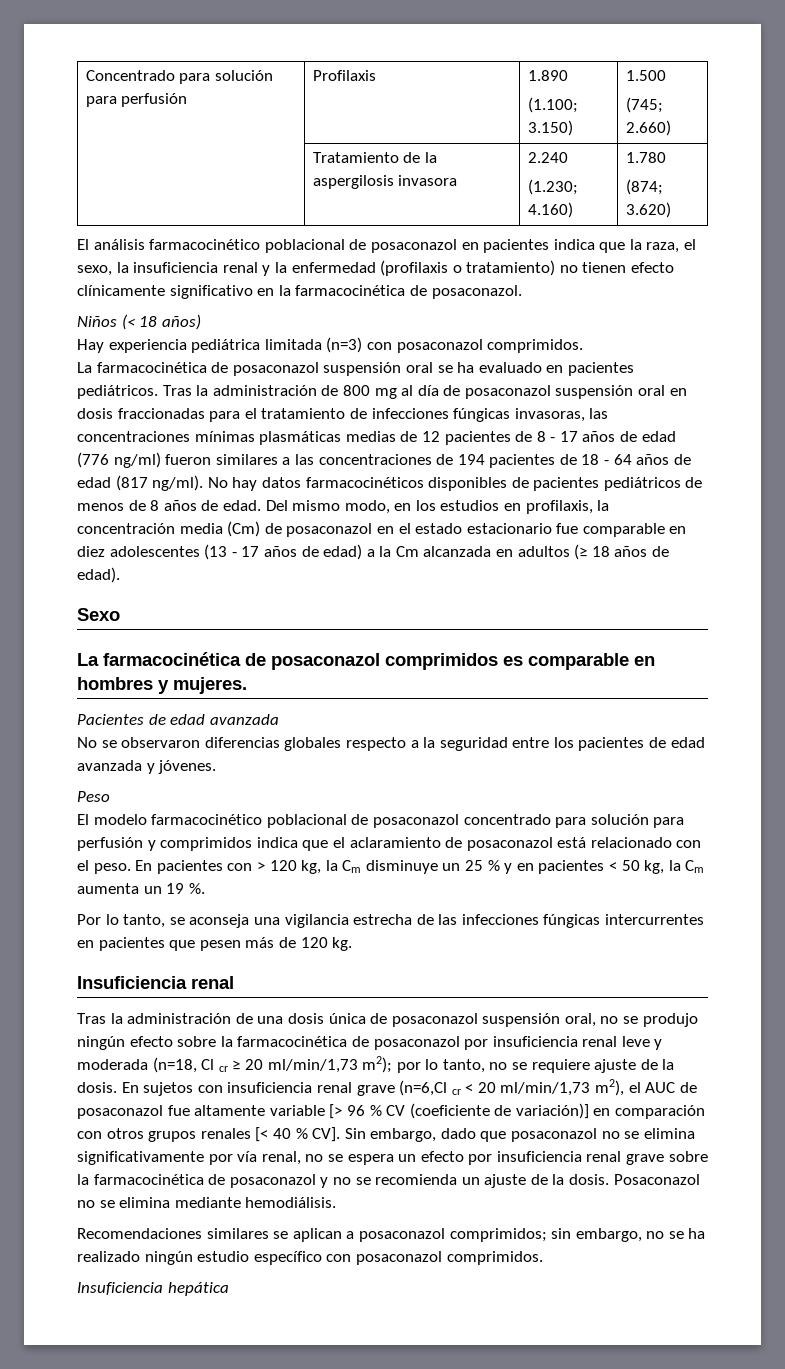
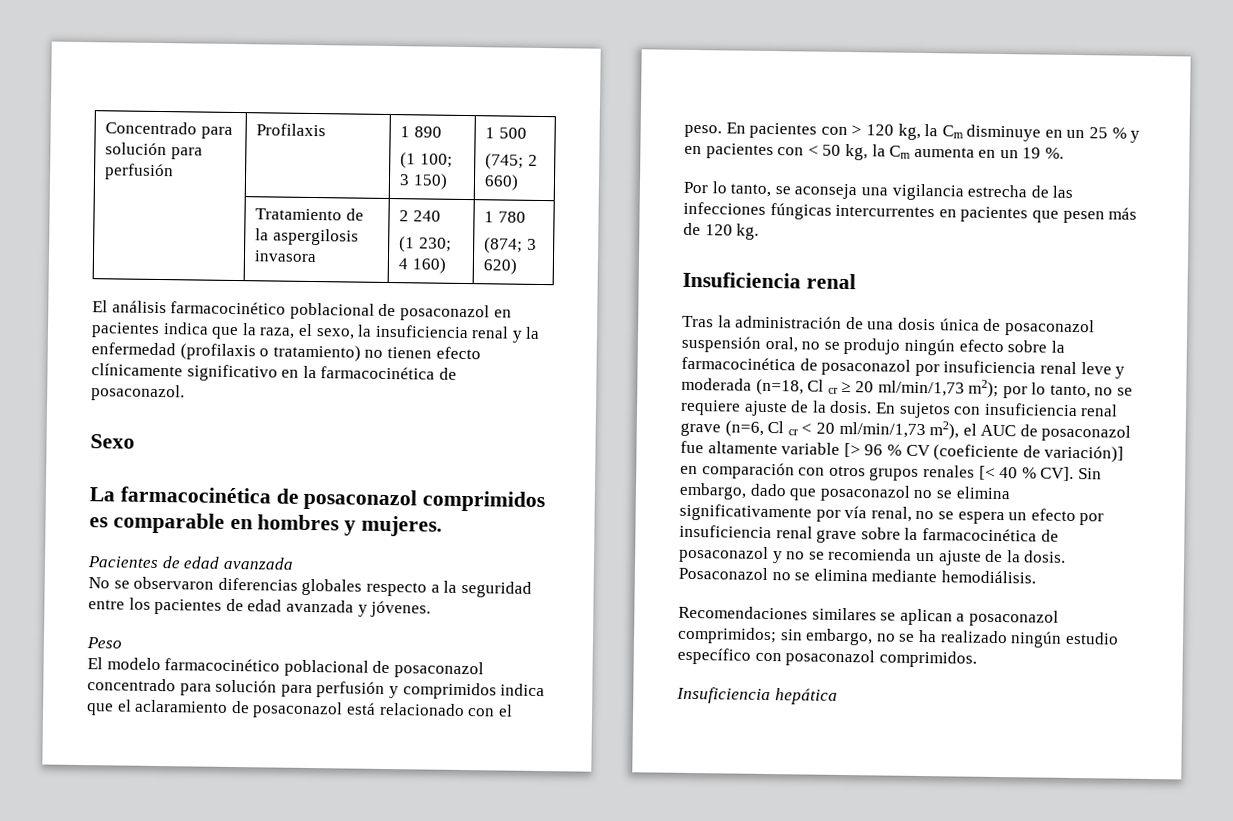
- Concentrado para solución para perfusión | Profilaxis | 1.890
- (1.100; 3.150) | 1.500
- (745; 2.660)
+ Concentrado para solución para perfusión | Profilaxis | 1 890
+ (1 100; 3 150) | 1 500
+ (745; 2 660)
- | Tratamiento de la aspergilosis invasora | 2.240
- (1.230; 4.160) | 1.780
- (874; 3.620)
+ | Tratamiento de la aspergilosis invasora | 2 240
+ (1 230; 4 160) | 1 780
+ (874; 3 620)
- Niños (< 18 años)
- Hay experiencia pediátrica limitada (n=3) con posaconazol comprimidos.
- La farmacocinética de posaconazol suspensión oral se ha evaluado en pacientes pediátricos. Tras la administración de 800 mg al día de posaconazol suspensión oral en dosis fraccionadas para el tratamiento de infecciones fúngicas invasoras, las concentraciones mínimas plasmáticas medias de 12 pacientes de 8 - 17 años de edad (776 ng/ml) fueron similares a las concentraciones de 194 pacientes de 18 - 64 años de edad (817 ng/ml). No hay datos farmacocinéticos disponibles de pacientes pediátricos de menos de 8 años de edad. Del mismo modo, en los estudios en profilaxis, la concentración media (Cm) de posaconazol en el estado estacionario fue comparable en diez adolescentes (13 - 17 años de edad) a la Cm alcanzada en adultos (≥ 18 años de edad).
- En pacientes con > 120 kg, la Cm disminuye un 25 % y en pacientes < 50 kg, la Cm aumenta un 19 %.
+ En pacientes con > 120 kg, la Cm disminuye en un 25 % y en pacientes con < 50 kg, la Cm aumenta en un 19 %.
- En sujetos con insuficiencia renal grave (n=6,Cl cr < 20 ml/min/1,73 m2), el AUC de posaconazol fue altamente variable [> 96 % CV (coeficiente de variación)] en comparación con otros grupos renales [< 40 % CV]. Sin embargo, dado que posaconazol no se elimina significativamente por vía renal, no se espera un efecto por insuficiencia renal grave sobre la farmacocinética de posaconazol y no se recomienda un ajuste de la dosis.
+ En sujetos con insuficiencia renal grave (n=6, Cl cr < 20 ml/min/1,73 m2), el AUC de posaconazol fue altamente variable [> 96 % CV (coeficiente de variación)] en comparación con otros grupos renales [< 40 % CV]. Sin embargo, dado que posaconazol no se elimina significativamente por vía renal, no se espera un efecto por insuficiencia renal grave sobre la farmacocinética de posaconazol y no se recomienda un ajuste de la dosis.

